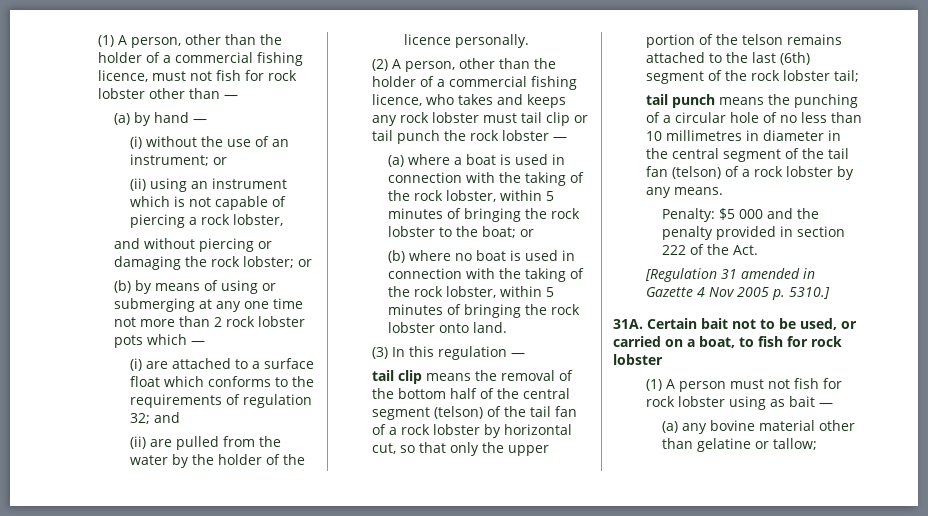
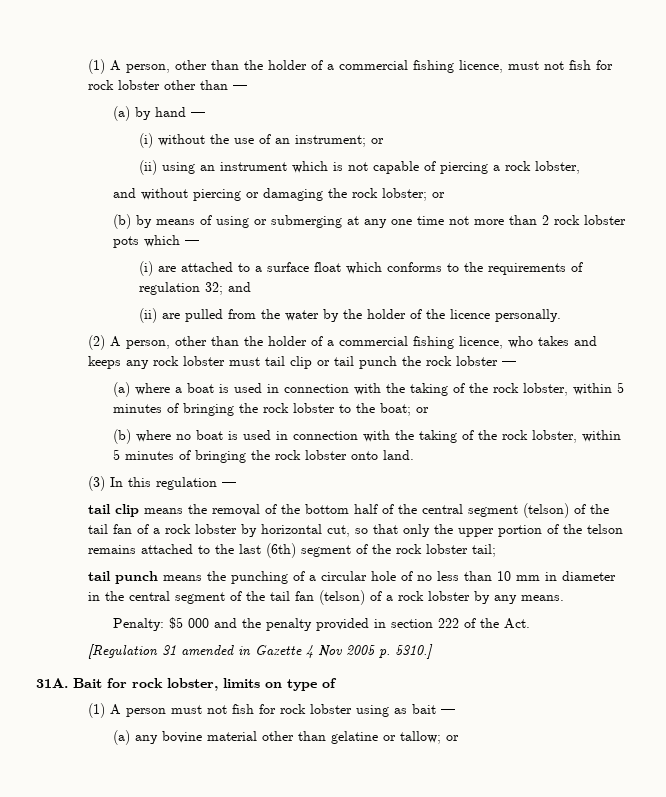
- tail punch means the punching of a circular hole of no less than 10 millimetres in diameter in the central segment of the tail fan (telson) of a rock lobster by any means.
+ tail punch means the punching of a circular hole of no less than 10 mm in diameter in the central segment of the tail fan (telson) of a rock lobster by any means.
- Certain bait not to be used, or carried on a boat, to fish for rock lobster
+ Bait for rock lobster, limits on type of
- (a) any bovine material other than gelatine or tallow;
+ (a) any bovine material other than gelatine or tallow; or

